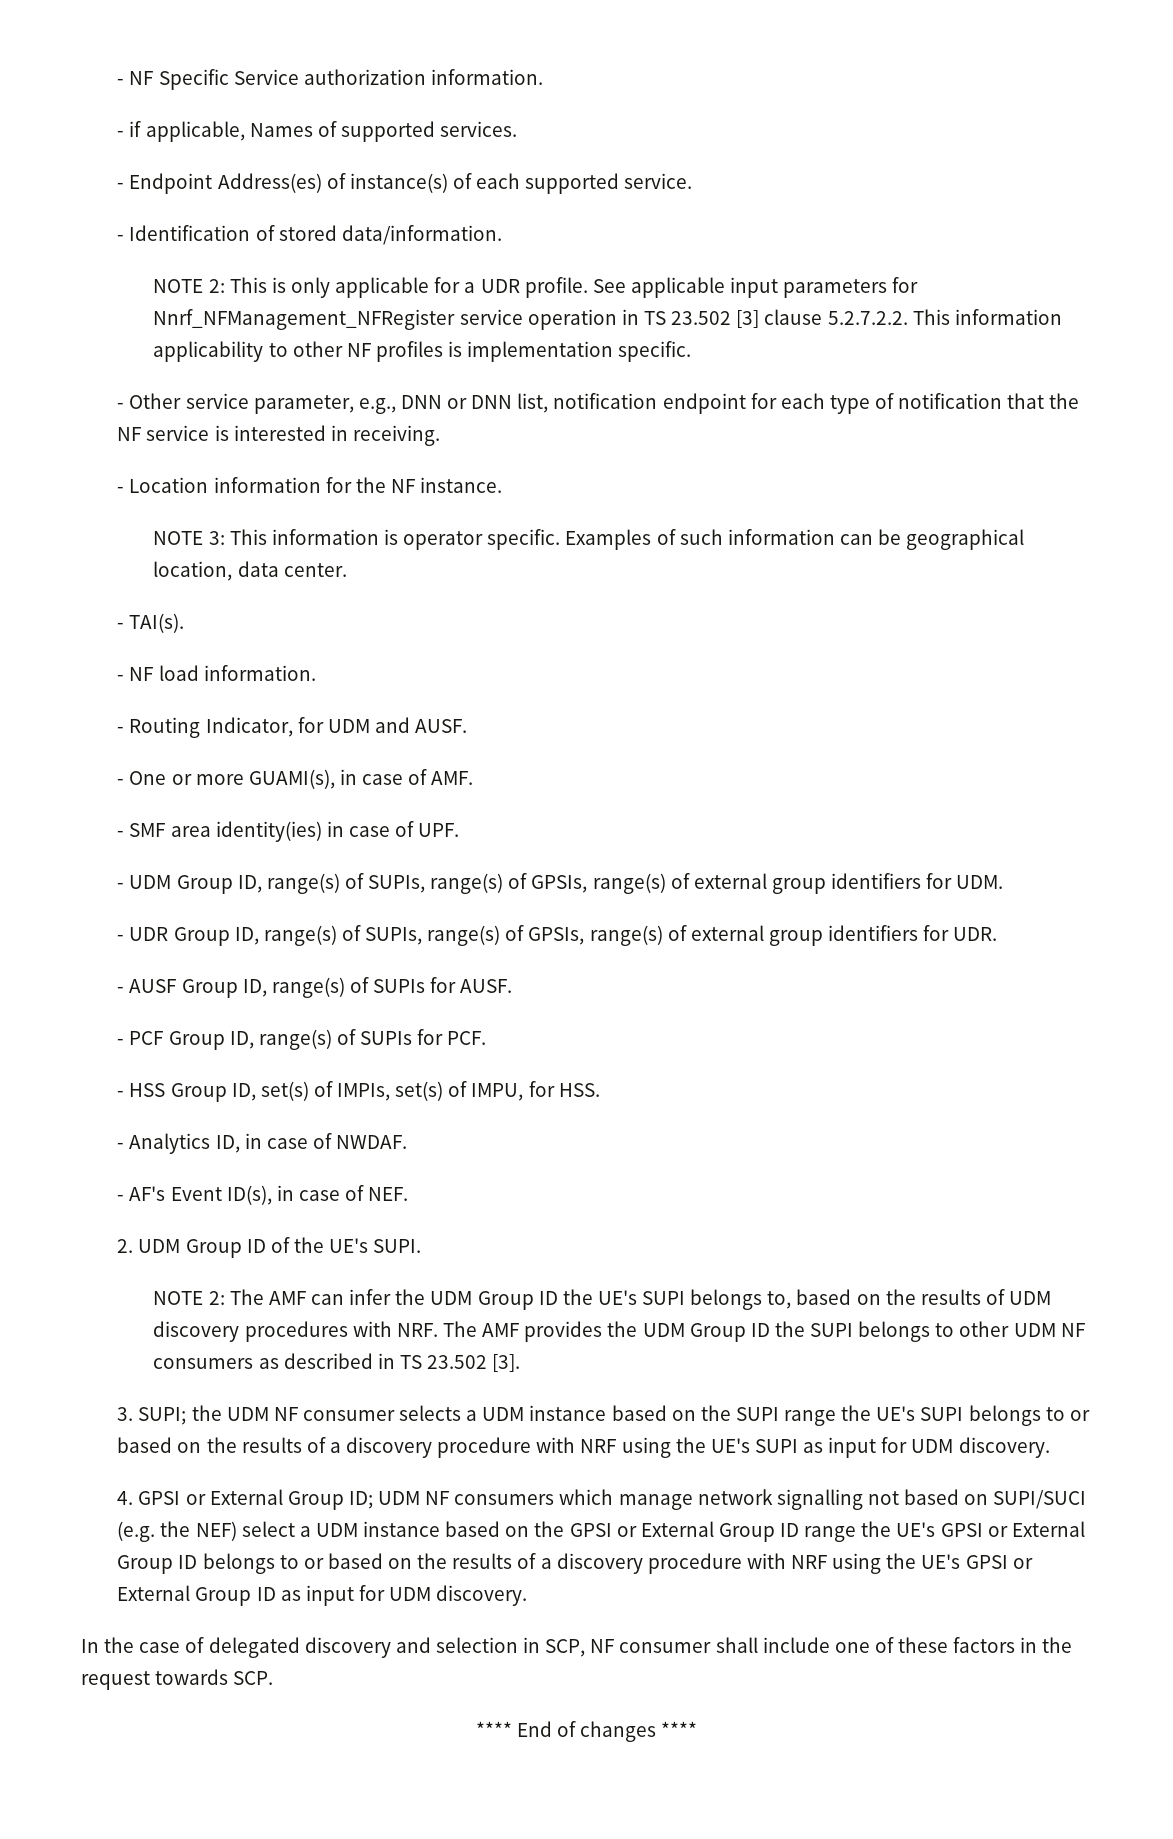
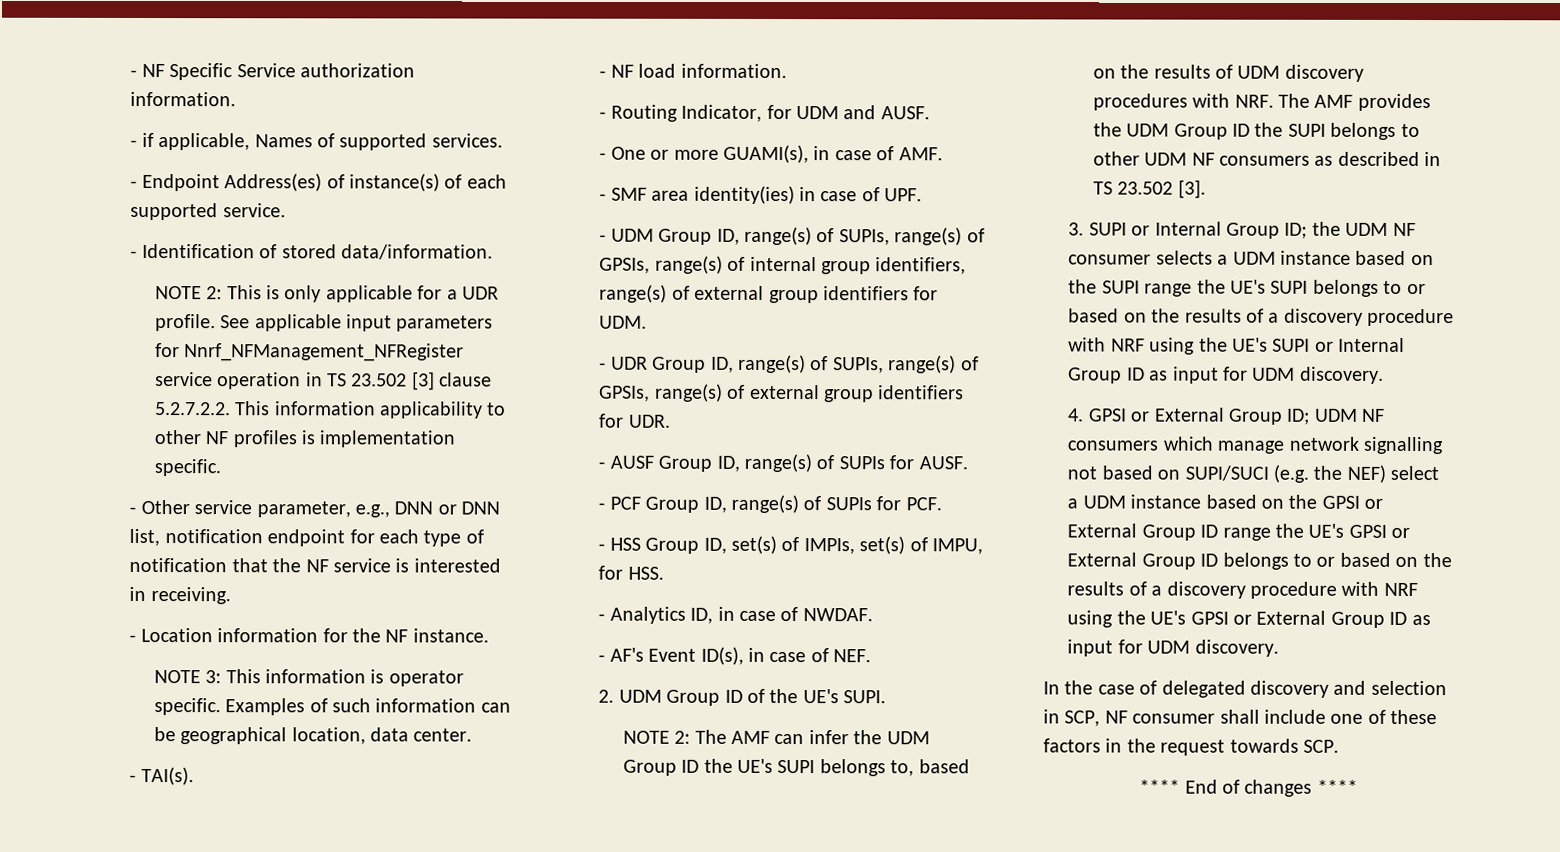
- - UDM Group ID, range(s) of SUPIs, range(s) of GPSIs, range(s) of external group identifiers for UDM.
+ - UDM Group ID, range(s) of SUPIs, range(s) of GPSIs, range(s) of internal group identifiers, range(s) of external group identifiers for UDM.
- 3. SUPI; the UDM NF consumer selects a UDM instance based on the SUPI range the UE's SUPI belongs to or based on the results of a discovery procedure with NRF using the UE's SUPI as input for UDM discovery.
+ 3. SUPI or Internal Group ID; the UDM NF consumer selects a UDM instance based on the SUPI range the UE's SUPI belongs to or based on the results of a discovery procedure with NRF using the UE's SUPI or Internal Group ID as input for UDM discovery.

